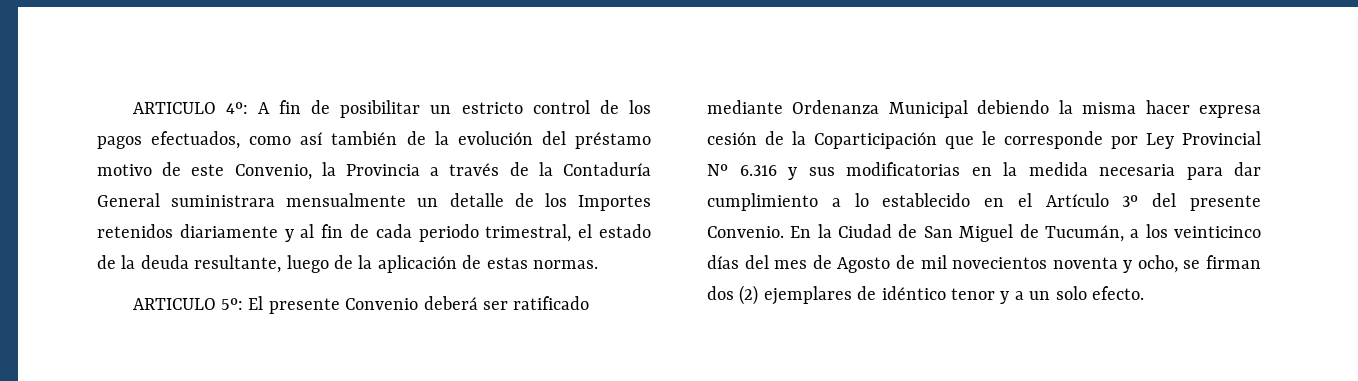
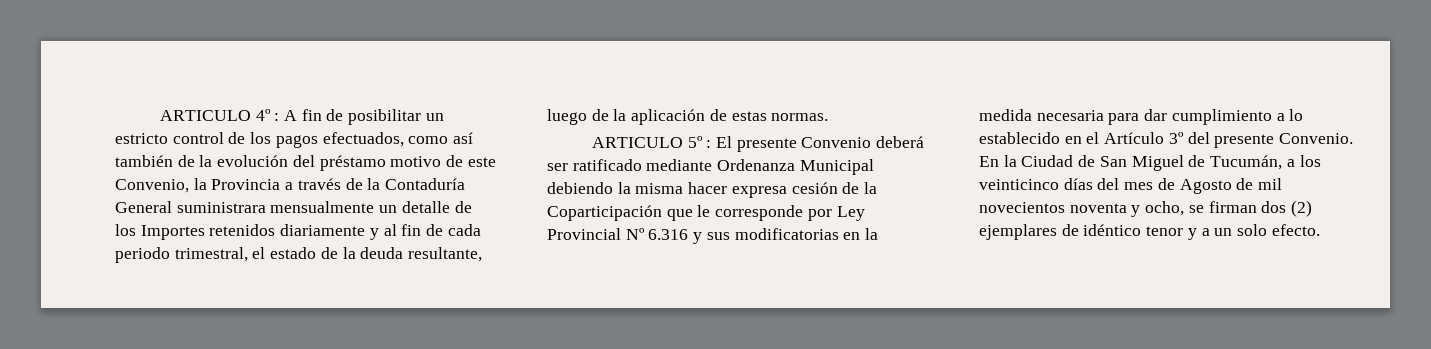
- ARTICULO 4º: A fin de posibilitar un estricto control de los pagos efectuados, como así también de la evolución del préstamo motivo de este Convenio, la Provincia a través de la Contaduría General suministrara mensualmente un detalle de los Importes retenidos diariamente y al fin de cada periodo trimestral, el estado de la deuda resultante, luego de la aplicación de estas normas.
+ ARTICULO 4º : A fin de posibilitar un estricto control de los pagos efectuados, como así también de la evolución del préstamo motivo de este Convenio, la Provincia a través de la Contaduría General suministrara mensualmente un detalle de los Importes retenidos diariamente y al fin de cada periodo trimestral, el estado de la deuda resultante, luego de la aplicación de estas normas.
- ARTICULO 5º: El presente Convenio deberá ser ratificado mediante Ordenanza Municipal debiendo la misma hacer expresa cesión de la Coparticipación que le corresponde por Ley Provincial Nº 6.316 y sus modificatorias en la medida necesaria para dar cumplimiento a lo establecido en el Artículo 3º del presente Convenio.
+ ARTICULO 5º : El presente Convenio deberá ser ratificado mediante Ordenanza Municipal debiendo la misma hacer expresa cesión de la Coparticipación que le corresponde por Ley Provincial Nº 6.316 y sus modificatorias en la medida necesaria para dar cumplimiento a lo establecido en el Artículo 3º del presente Convenio.

